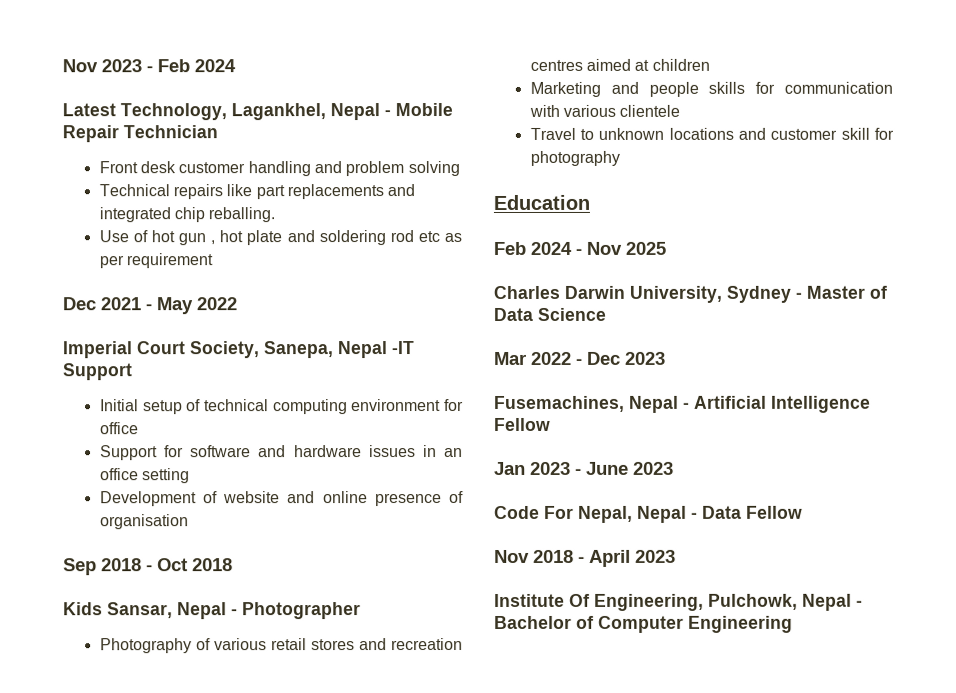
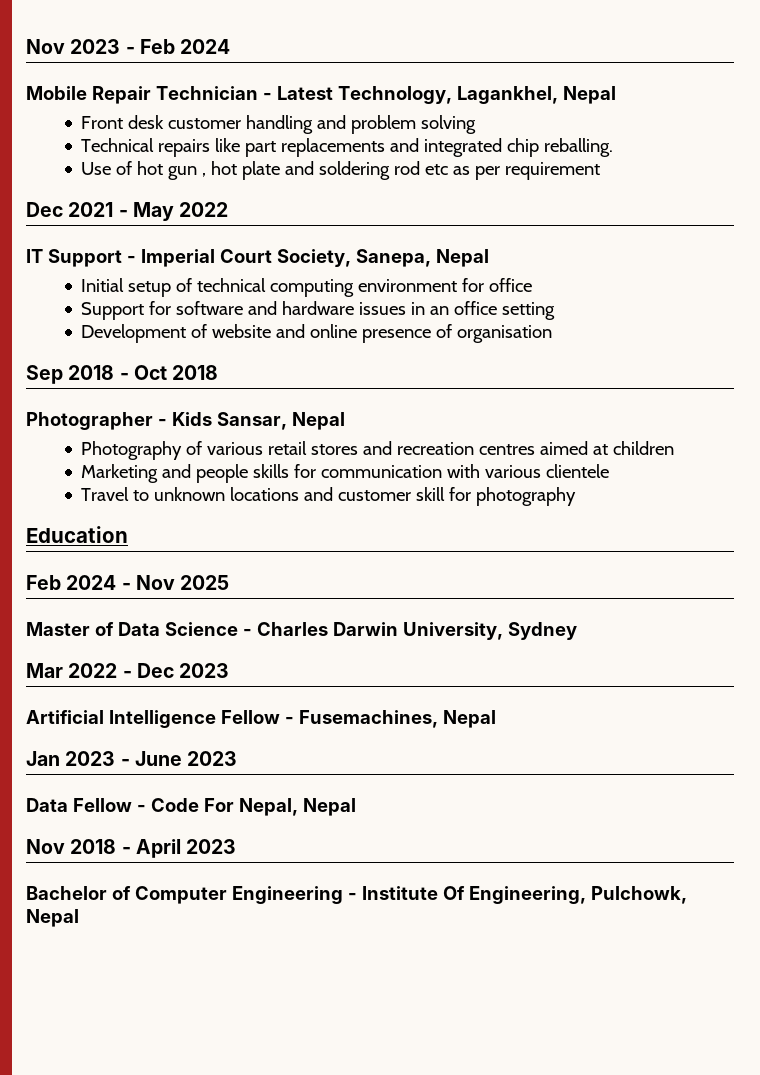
- Latest Technology, Lagankhel, Nepal - Mobile Repair Technician
+ Mobile Repair Technician - Latest Technology, Lagankhel, Nepal
- Imperial Court Society, Sanepa, Nepal -IT Support
+ IT Support - Imperial Court Society, Sanepa, Nepal
- Kids Sansar, Nepal - Photographer
+ Photographer - Kids Sansar, Nepal
- Charles Darwin University, Sydney - Master of Data Science
+ Master of Data Science - Charles Darwin University, Sydney
- Fusemachines, Nepal - Artificial Intelligence Fellow
+ Artificial Intelligence Fellow - Fusemachines, Nepal
- Code For Nepal, Nepal - Data Fellow
+ Data Fellow - Code For Nepal, Nepal
- Institute Of Engineering, Pulchowk, Nepal - Bachelor of Computer Engineering
+ Bachelor of Computer Engineering - Institute Of Engineering, Pulchowk, Nepal

